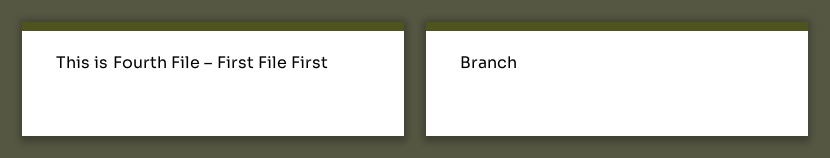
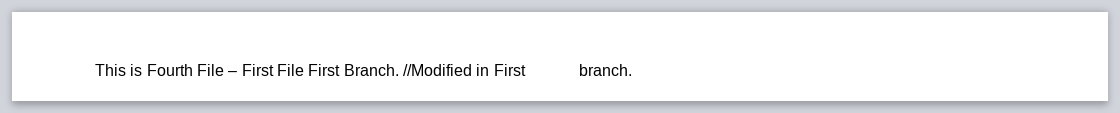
- This is Fourth File – First File First Branch
+ This is Fourth File – First File First Branch. //Modified in First branch.

